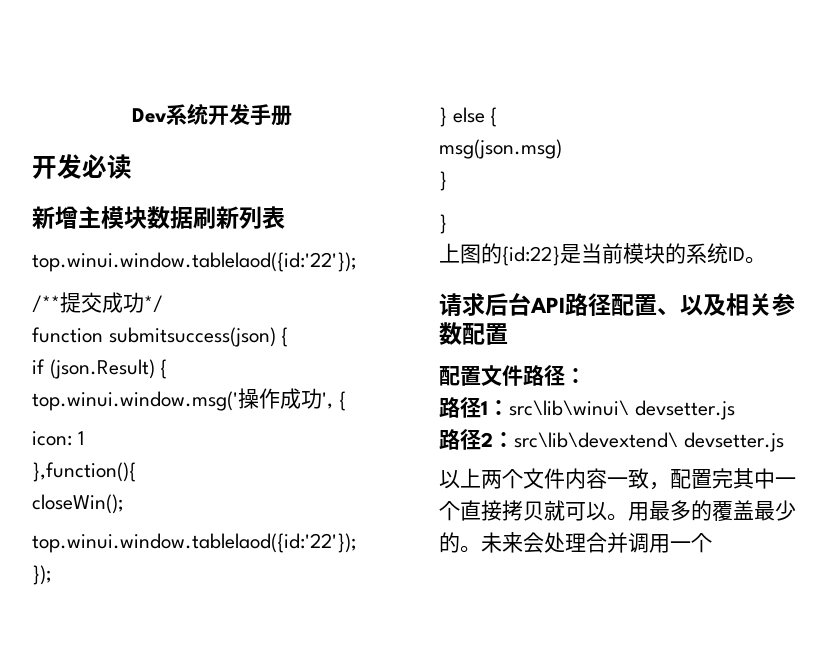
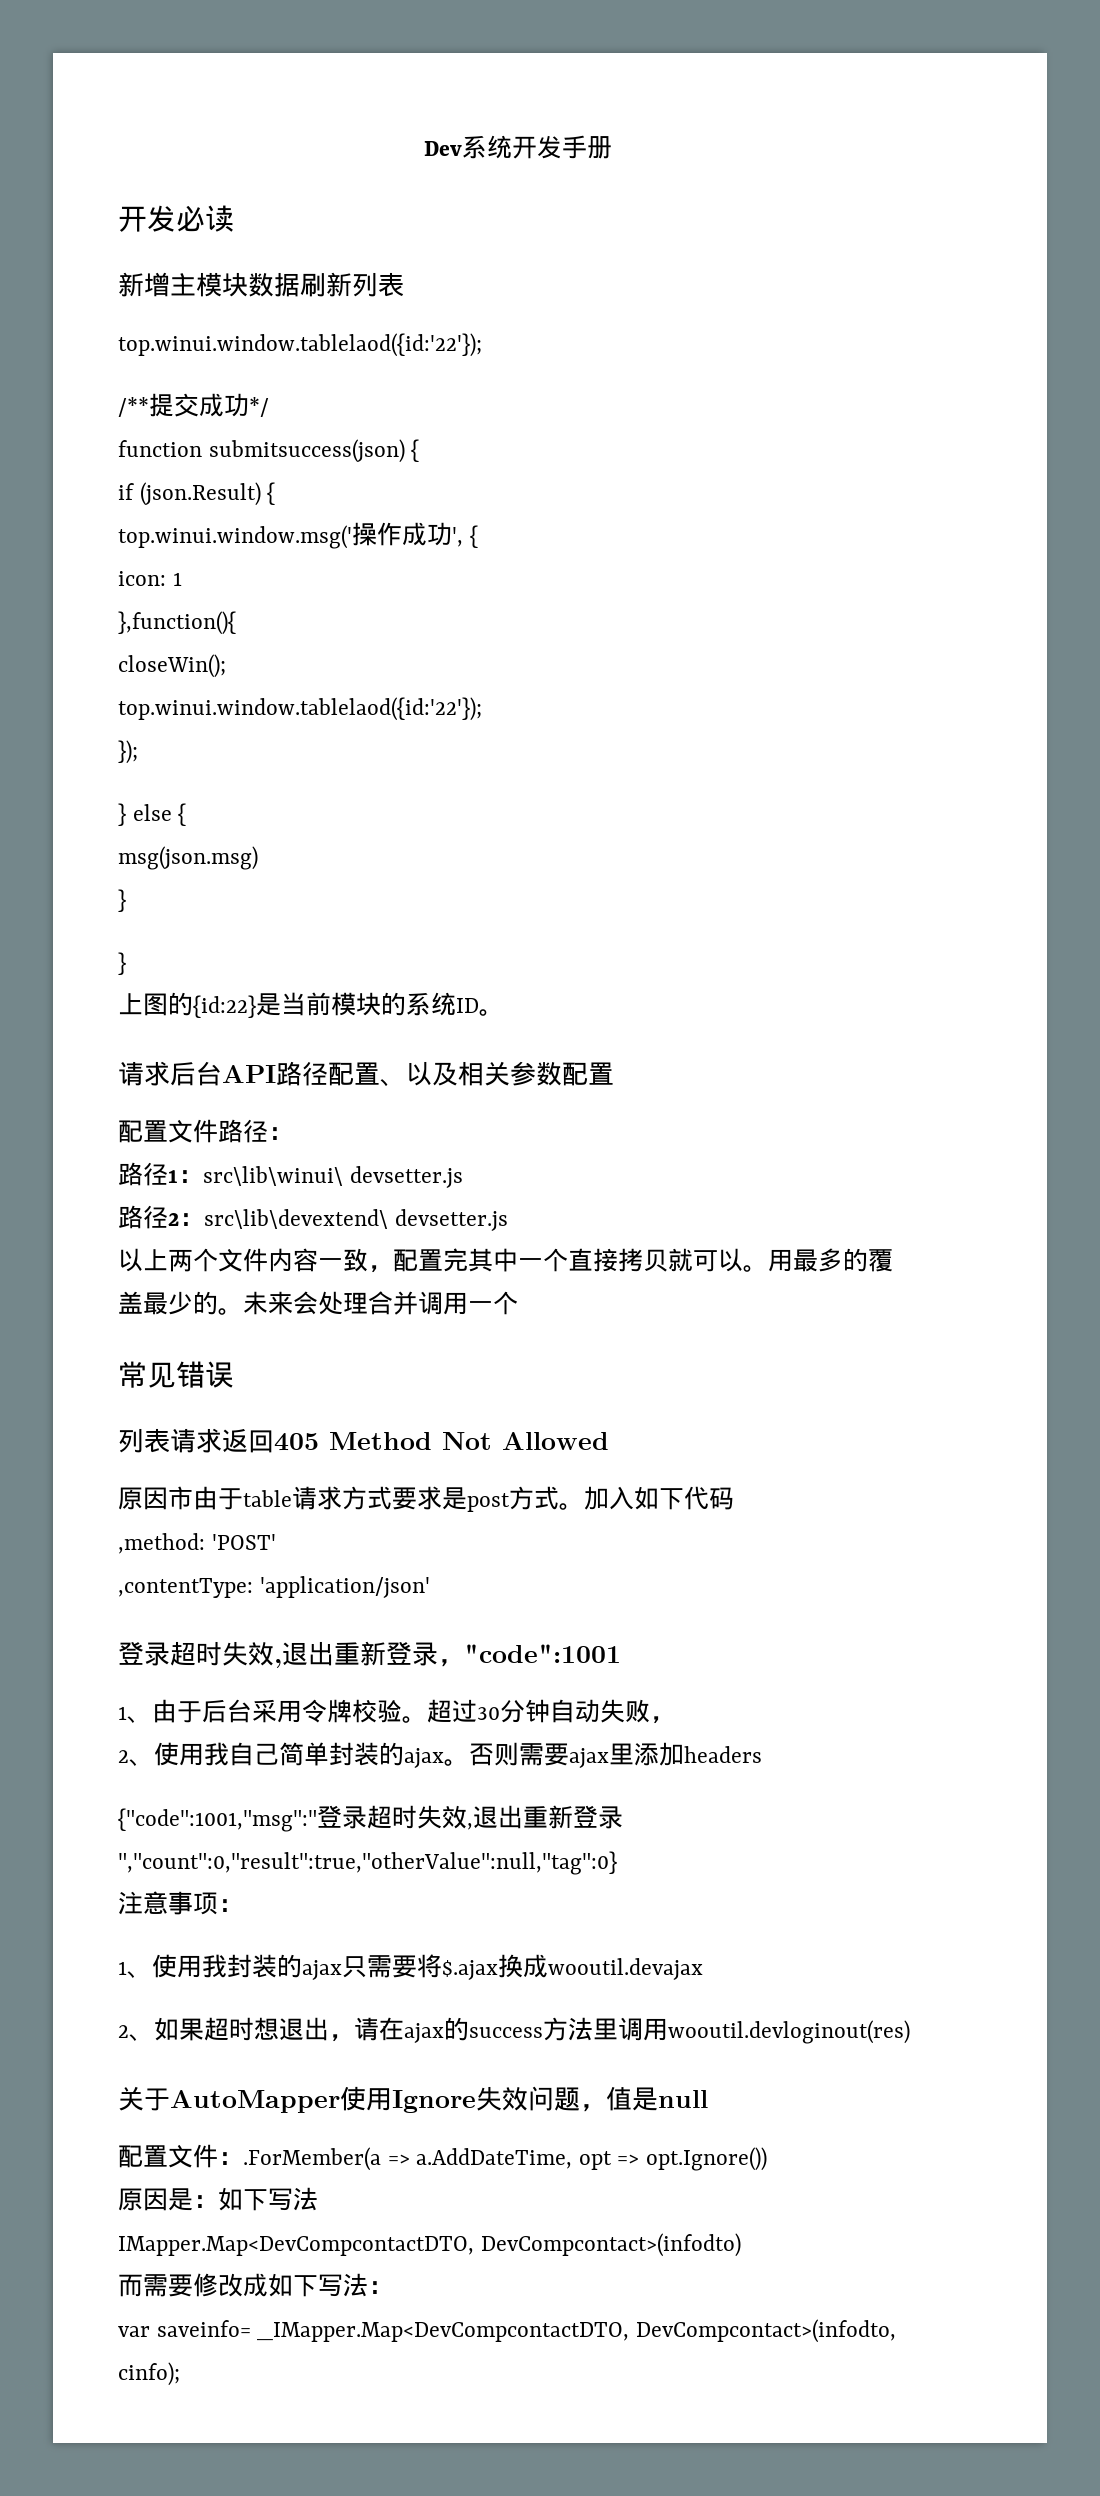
+ 常见错误
+ 列表请求返回405 Method Not Allowed
+ 原因市由于table请求方式要求是post方式。加入如下代码
+ ,method: 'POST'
+ ,contentType: 'application/json'
+ 登录超时失效,退出重新登录，"code":1001
+ 1、由于后台采用令牌校验。超过30分钟自动失败，
+ 2、使用我自己简单封装的ajax。否则需要ajax里添加headers
+ {"code":1001,"msg":"登录超时失效,退出重新登录","count":0,"result":true,"otherValue":null,"tag":0}
+ 注意事项：
+ 1、使用我封装的ajax只需要将$.ajax换成wooutil.devajax
+ 2、如果超时想退出，请在ajax的success方法里调用wooutil.devloginout(res)
+ 关于AutoMapper使用Ignore失效问题，值是null
+ 配置文件：.ForMember(a => a.AddDateTime, opt => opt.Ignore())
+ 原因是：如下写法
+ IMapper.Map<DevCompcontactDTO, DevCompcontact>(infodto)
+ 而需要修改成如下写法：
+ var saveinfo= _IMapper.Map<DevCompcontactDTO, DevCompcontact>(infodto, cinfo);

